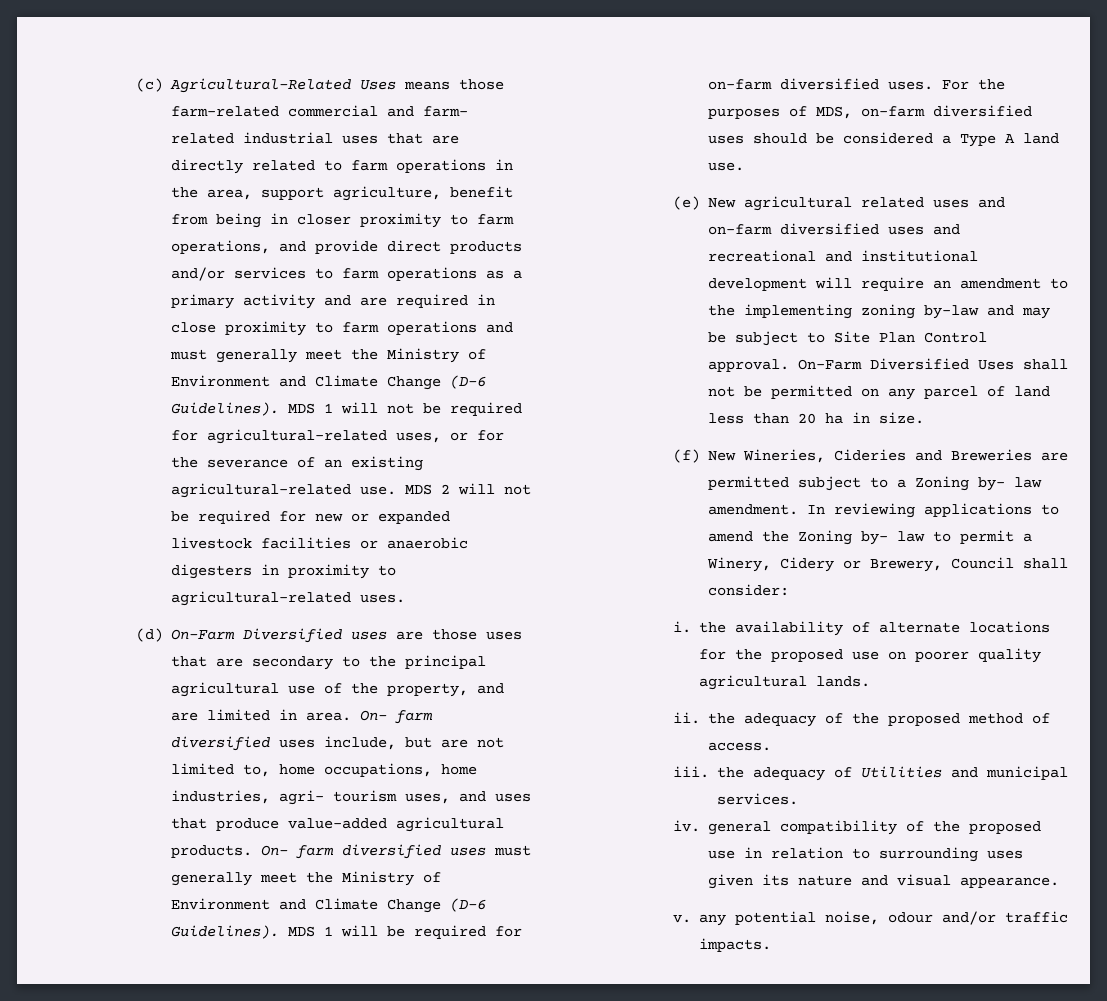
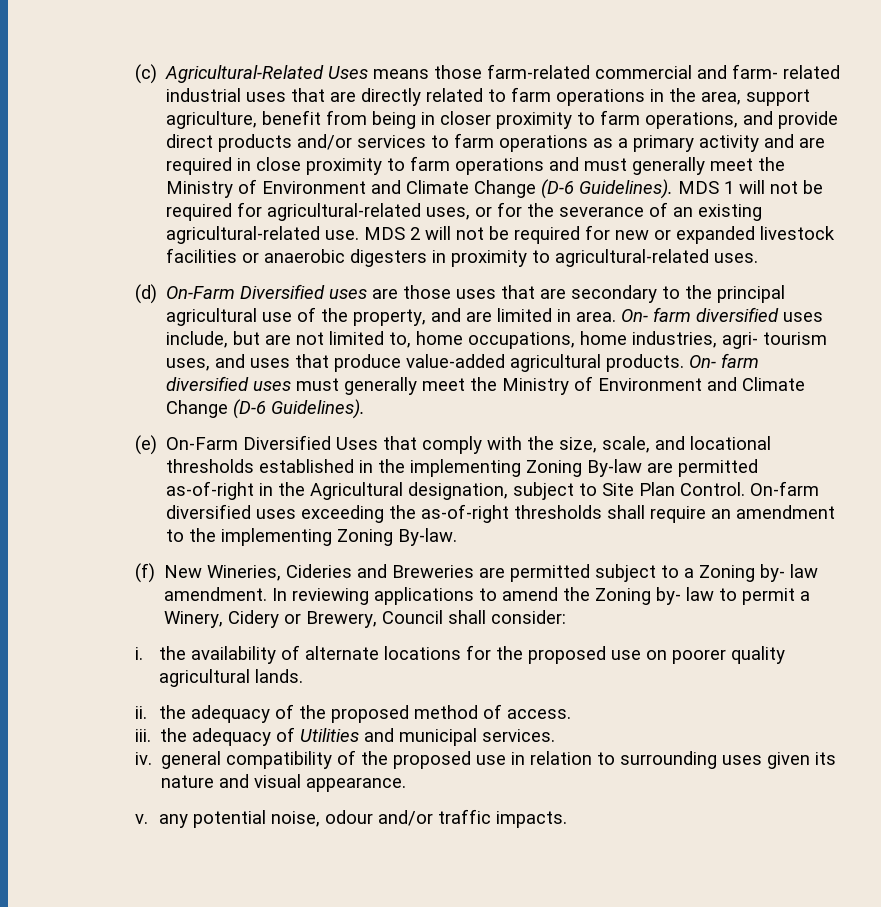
- On- farm diversified uses must generally meet the Ministry of Environment and Climate Change (D-6 Guidelines). MDS 1 will be required for on-farm diversified uses. For the purposes of MDS, on-farm diversified uses should be considered a Type A land use.
- (e) New agricultural related uses and on-farm diversified uses and recreational and institutional development will require an amendment to the implementing zoning by-law and may be subject to Site Plan Control approval. On-Farm Diversified Uses shall not be permitted on any parcel of land less than 20 ha in size.
+ On- farm diversified uses must generally meet the Ministry of Environment and Climate Change (D-6 Guidelines).
+ (e) On-Farm Diversified Uses that comply with the size, scale, and locational thresholds established in the implementing Zoning By-law are permitted as-of-right in the Agricultural designation, subject to Site Plan Control. On-farm diversified uses exceeding the as-of-right thresholds shall require an amendment to the implementing Zoning By-law.

